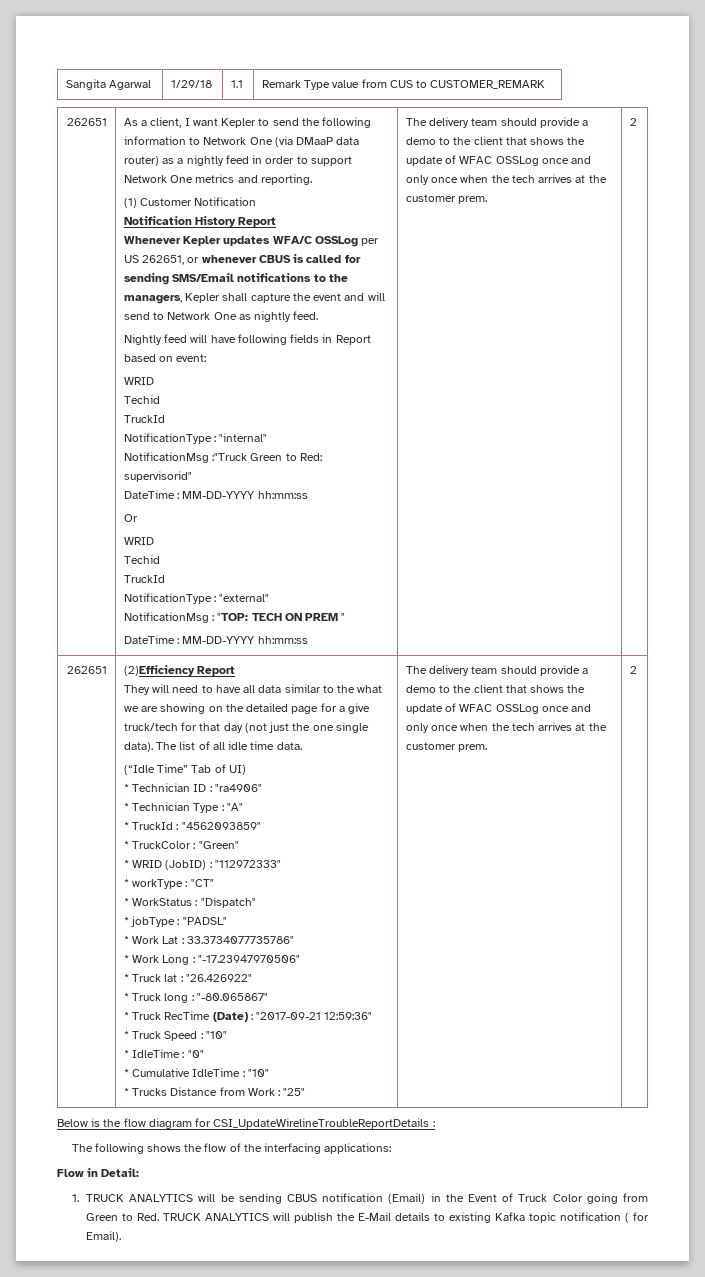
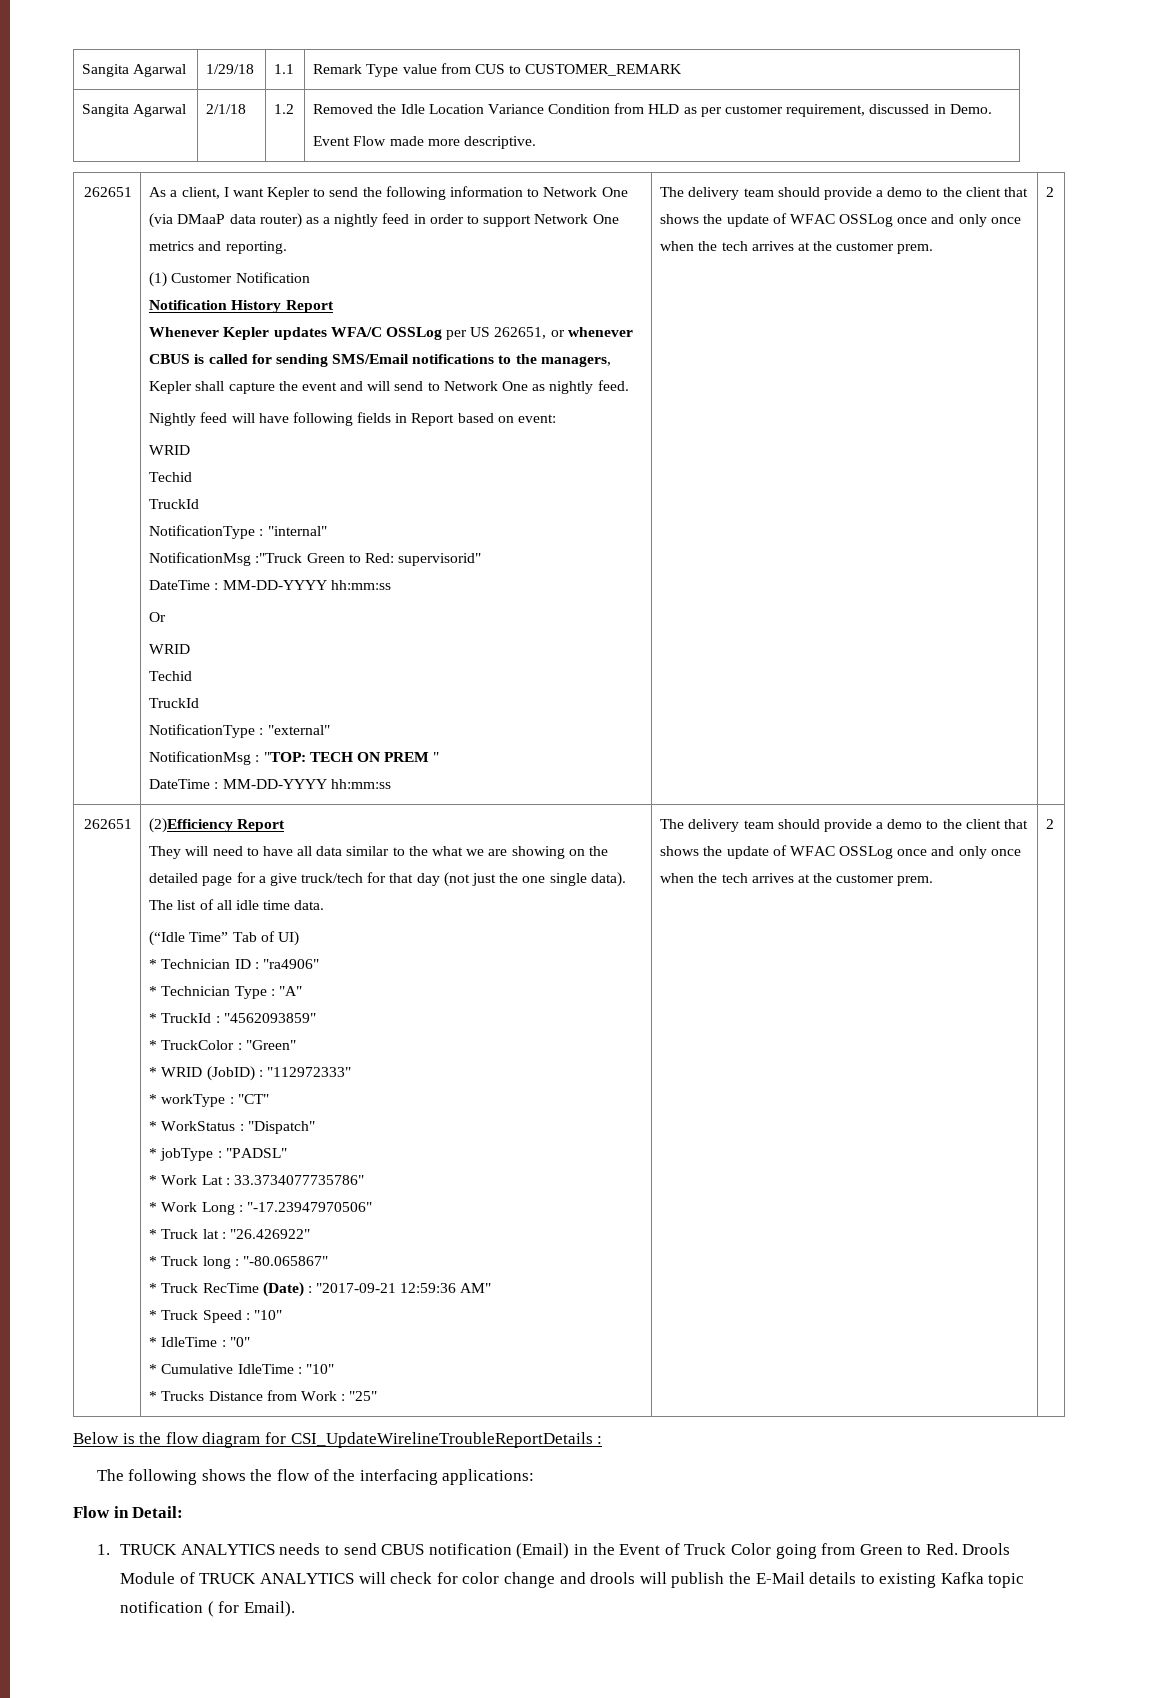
+ Sangita Agarwal | 2/1/18 | 1.2 | Removed the Idle Location Variance Condition from HLD as per customer requirement, discussed in Demo.
+ Event Flow made more descriptive.
- * Truck RecTime (Date) : "2017-09-21 12:59:36"
+ * Truck RecTime (Date) : "2017-09-21 12:59:36 AM"
- 1. TRUCK ANALYTICS will be sending CBUS notification (Email) in the Event of Truck Color going from Green to Red. TRUCK ANALYTICS will publish the E-Mail details to existing Kafka topic notification ( for Email).
+ 1. TRUCK ANALYTICS needs to send CBUS notification (Email) in the Event of Truck Color going from Green to Red. Drools Module of TRUCK ANALYTICS will check for color change and drools will publish the E-Mail details to existing Kafka topic notification ( for Email).

